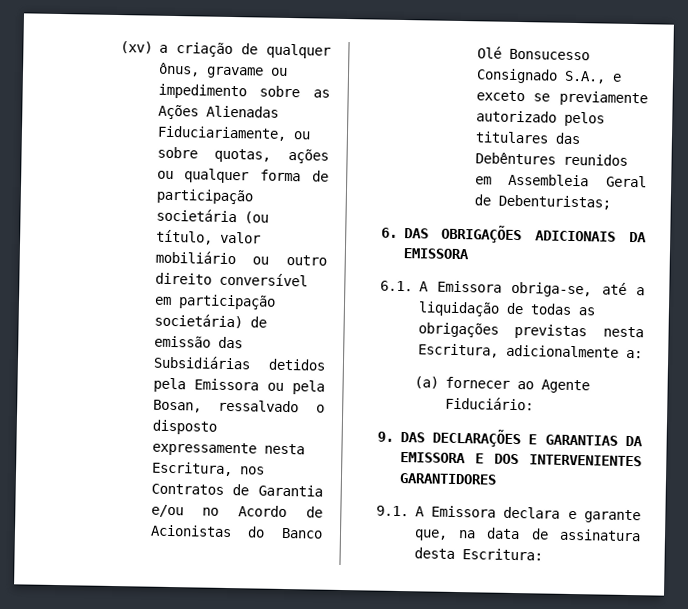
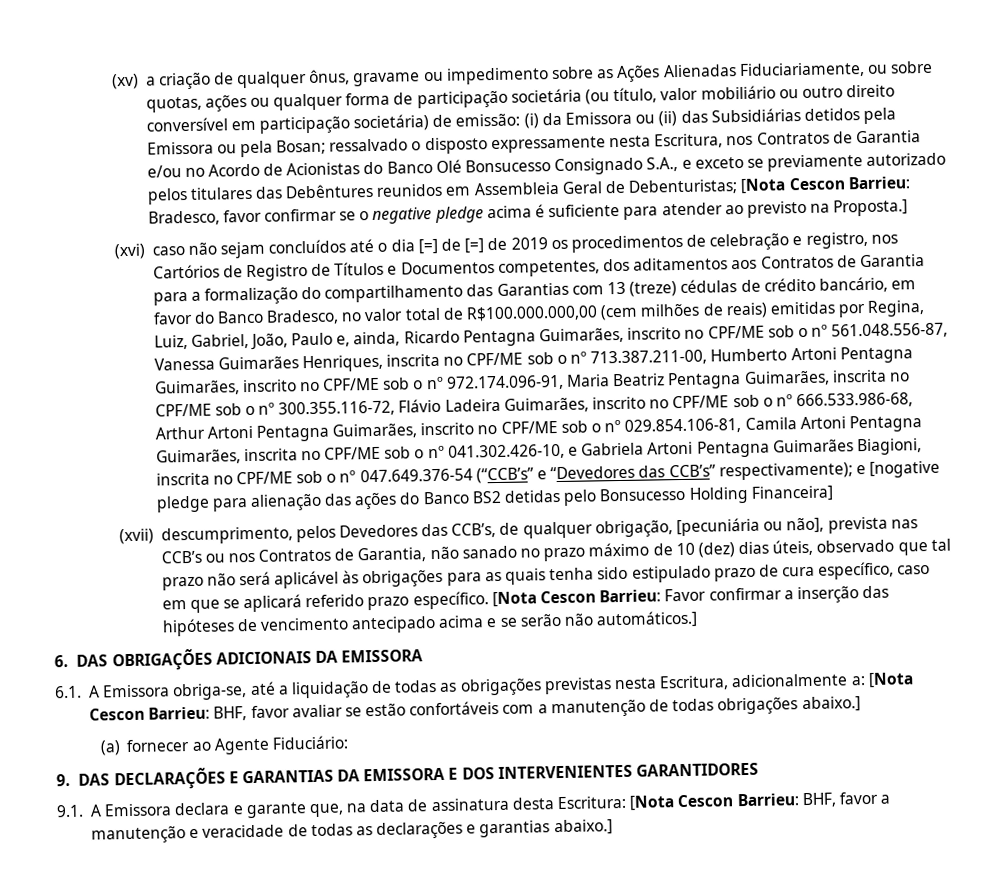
- (xv) a criação de qualquer ônus, gravame ou impedimento sobre as Ações Alienadas Fiduciariamente, ou sobre quotas, ações ou qualquer forma de participação societária (ou título, valor mobiliário ou outro direito conversível em participação societária) de emissão das Subsidiárias detidos pela Emissora ou pela Bosan, ressalvado o disposto expressamente nesta Escritura, nos Contratos de Garantia e/ou no Acordo de Acionistas do Banco Olé Bonsucesso Consignado S.A., e exceto se previamente autorizado pelos titulares das Debêntures reunidos em Assembleia Geral de Debenturistas;
+ (xv) a criação de qualquer ônus, gravame ou impedimento sobre as Ações Alienadas Fiduciariamente, ou sobre quotas, ações ou qualquer forma de participação societária (ou título, valor mobiliário ou outro direito conversível em participação societária) de emissão: (i) da Emissora ou (ii) das Subsidiárias detidos pela Emissora ou pela Bosan; ressalvado o disposto expressamente nesta Escritura, nos Contratos de Garantia e/ou no Acordo de Acionistas do Banco Olé Bonsucesso Consignado S.A., e exceto se previamente autorizado pelos titulares das Debêntures reunidos em Assembleia Geral de Debenturistas; [Nota Cescon Barrieu: Bradesco, favor confirmar se o negative pledge acima é suficiente para atender ao previsto na Proposta.]
+ (xvi) caso não sejam concluídos até o dia [=] de [=] de 2019 os procedimentos de celebração e registro, nos Cartórios de Registro de Títulos e Documentos competentes, dos aditamentos aos Contratos de Garantia para a formalização do compartilhamento das Garantias com 13 (treze) cédulas de crédito bancário, em favor do Banco Bradesco, no valor total de R$100.000.000,00 (cem milhões de reais) emitidas por Regina, Luiz, Gabriel, João, Paulo e, ainda, Ricardo Pentagna Guimarães, inscrito no CPF/ME sob o nº 561.048.556-87, Vanessa Guimarães Henriques, inscrita no CPF/ME sob o nº 713.387.211-00, Humberto Artoni Pentagna Guimarães, inscrito no CPF/ME sob o nº 972.174.096-91, Maria Beatriz Pentagna Guimarães, inscrita no CPF/ME sob o nº 300.355.116-72, Flávio Ladeira Guimarães, inscrito no CPF/ME sob o nº 666.533.986-68, Arthur Artoni Pentagna Guimarães, inscrito no CPF/ME sob o nº 029.854.106-81, Camila Artoni Pentagna Guimarães, inscrita no CPF/ME sob o nº 041.302.426-10, e Gabriela Artoni Pentagna Guimarães Biagioni, inscrita no CPF/ME sob o nº 047.649.376-54 (“CCB’s” e “Devedores das CCB’s” respectivamente); e [nogative pledge para alienação das ações do Banco BS2 detidas pelo Bonsucesso Holding Financeira]
+ (xvii) descumprimento, pelos Devedores das CCB’s, de qualquer obrigação, [pecuniária ou não], prevista nas CCB’s ou nos Contratos de Garantia, não sanado no prazo máximo de 10 (dez) dias úteis, observado que tal prazo não será aplicável às obrigações para as quais tenha sido estipulado prazo de cura específico, caso em que se aplicará referido prazo específico. [Nota Cescon Barrieu: Favor confirmar a inserção das hipóteses de vencimento antecipado acima e se serão não automáticos.]
- 6.1. A Emissora obriga-se, até a liquidação de todas as obrigações previstas nesta Escritura, adicionalmente a:
+ 6.1. A Emissora obriga-se, até a liquidação de todas as obrigações previstas nesta Escritura, adicionalmente a: [Nota Cescon Barrieu: BHF, favor avaliar se estão confortáveis com a manutenção de todas obrigações abaixo.]
- 9.1. A Emissora declara e garante que, na data de assinatura desta Escritura:
+ 9.1. A Emissora declara e garante que, na data de assinatura desta Escritura: [Nota Cescon Barrieu: BHF, favor a manutenção e veracidade de todas as declarações e garantias abaixo.]

